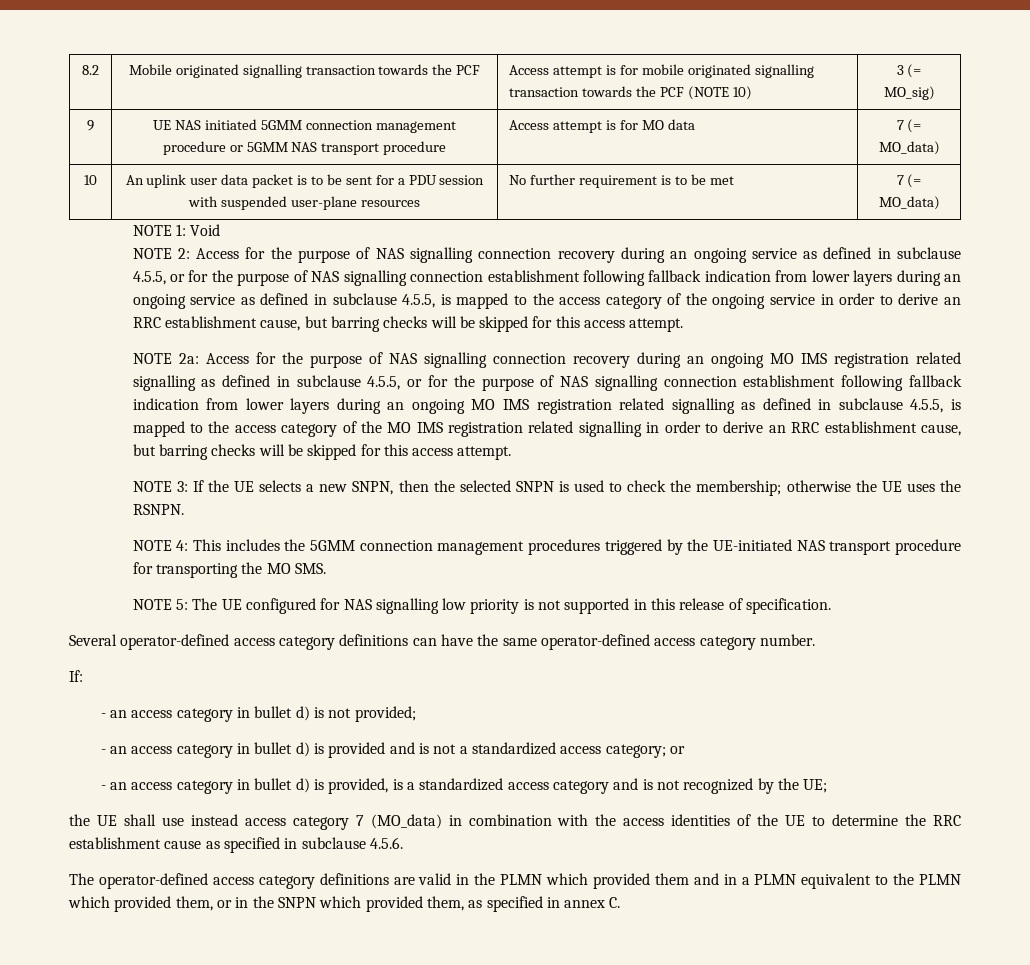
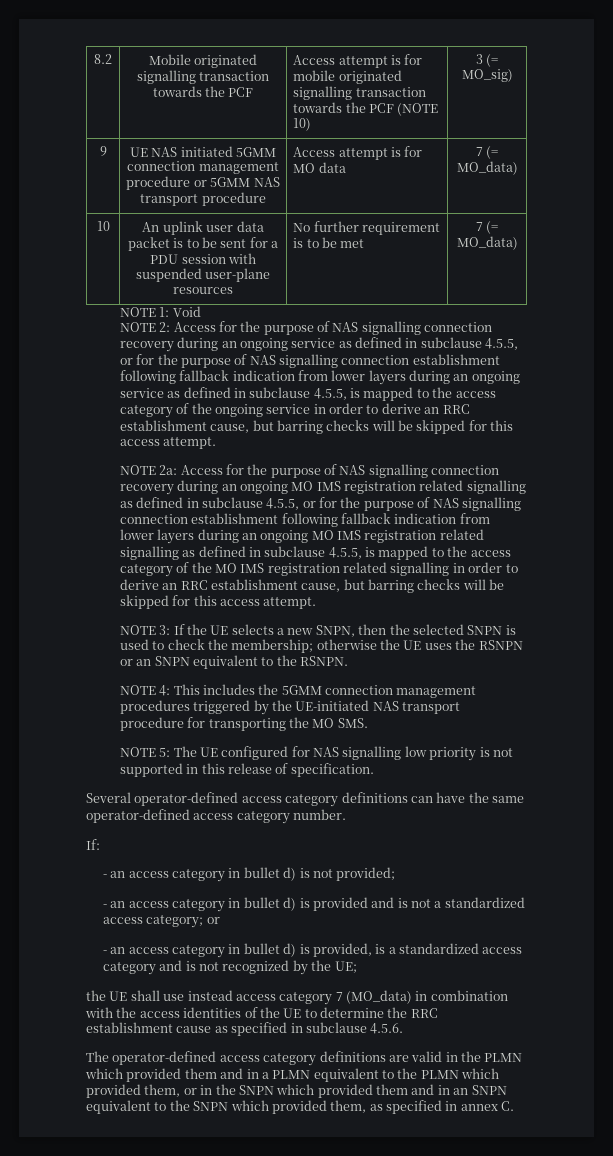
- NOTE 3: If the UE selects a new SNPN, then the selected SNPN is used to check the membership; otherwise the UE uses the RSNPN.
+ NOTE 3: If the UE selects a new SNPN, then the selected SNPN is used to check the membership; otherwise the UE uses the RSNPN or an SNPN equivalent to the RSNPN.
- The operator-defined access category definitions are valid in the PLMN which provided them and in a PLMN equivalent to the PLMN which provided them, or in the SNPN which provided them, as specified in annex C.
+ The operator-defined access category definitions are valid in the PLMN which provided them and in a PLMN equivalent to the PLMN which provided them, or in the SNPN which provided them and in an SNPN equivalent to the SNPN which provided them, as specified in annex C.

